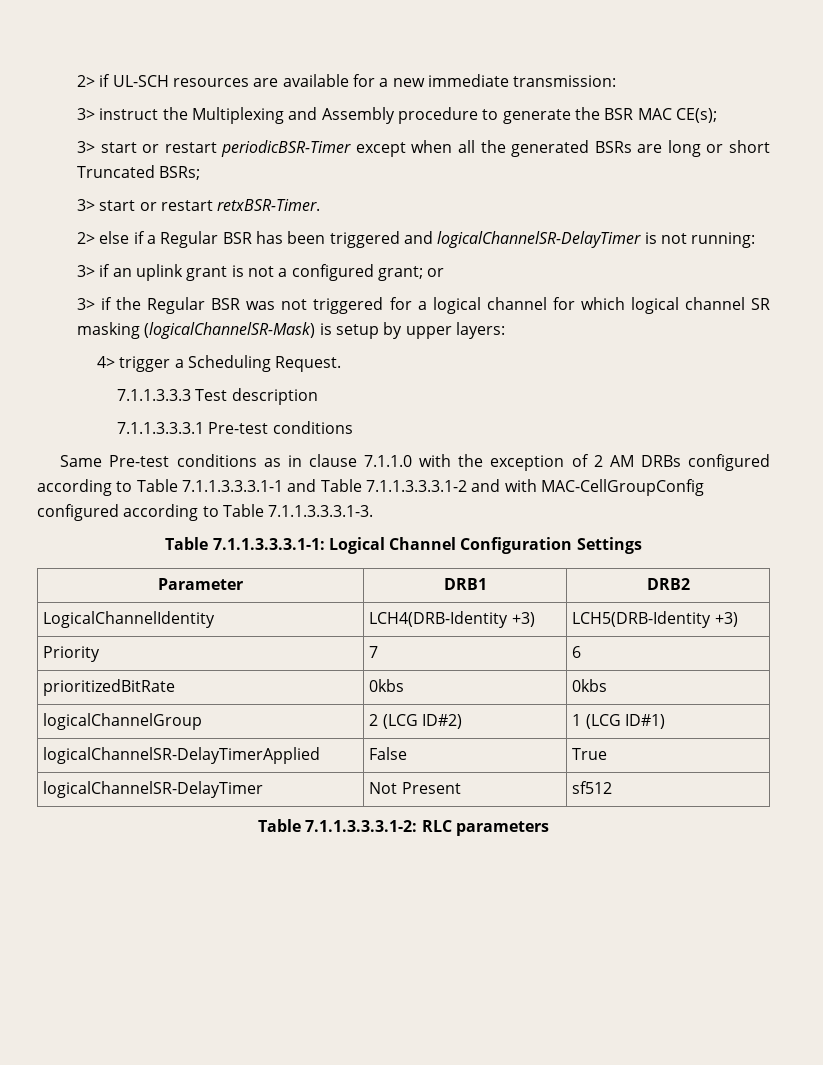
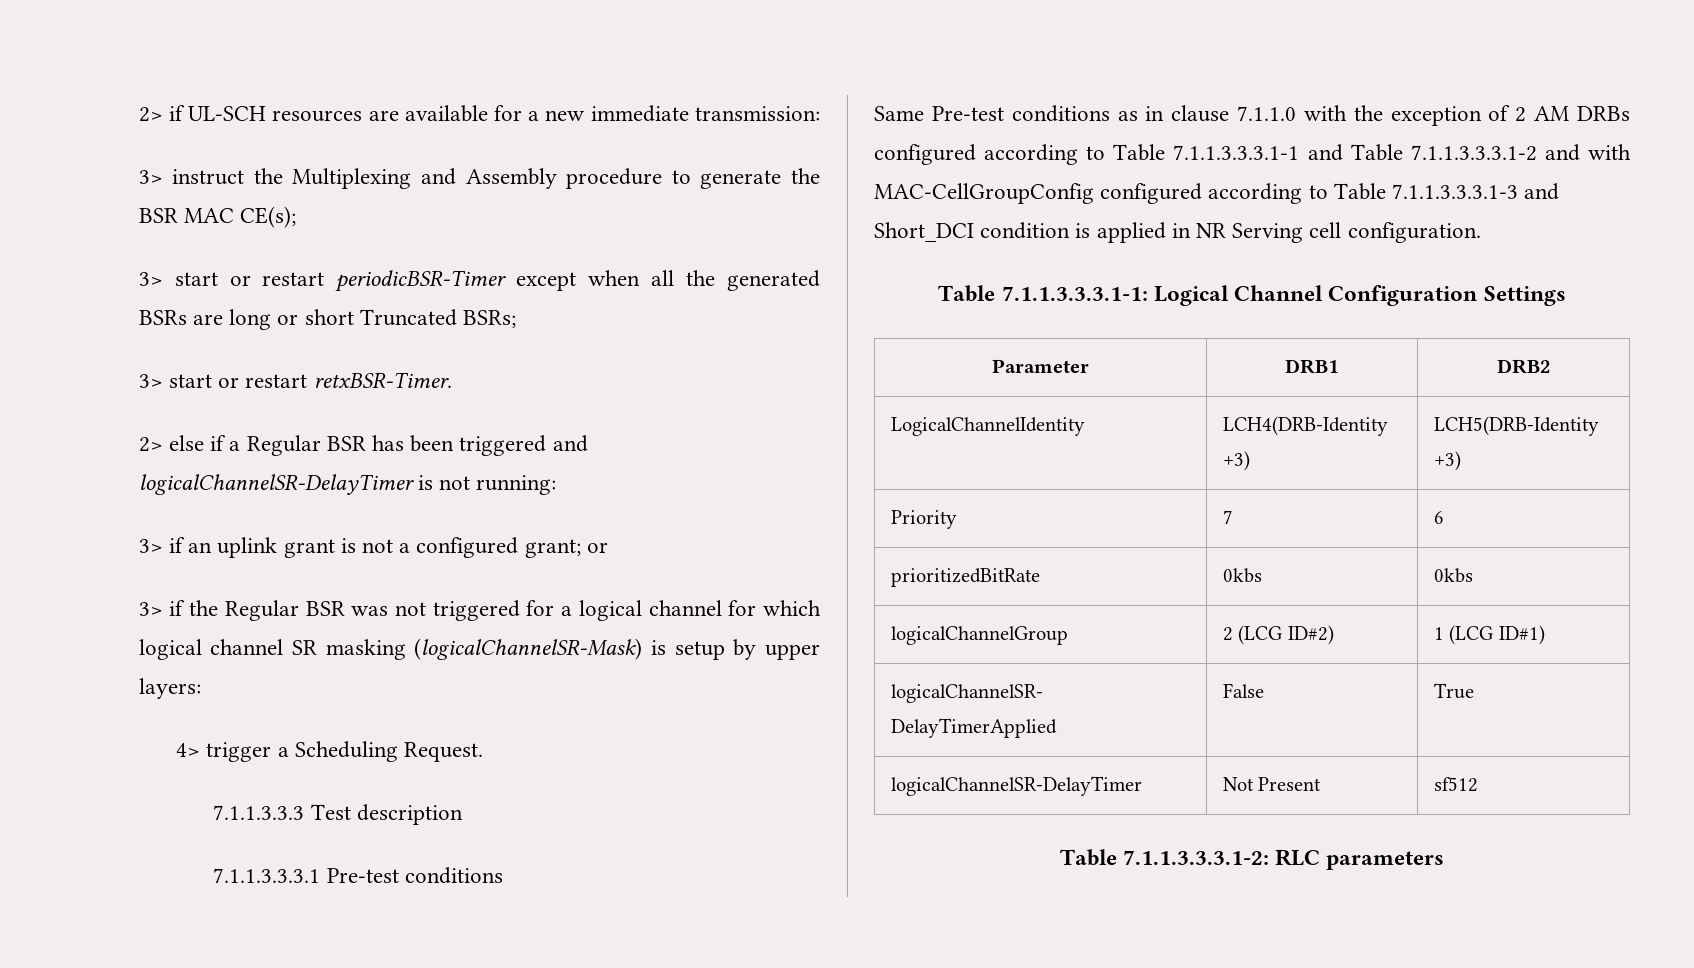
- Same Pre-test conditions as in clause 7.1.1.0 with the exception of 2 AM DRBs configured according to Table 7.1.1.3.3.3.1-1 and Table 7.1.1.3.3.3.1-2 and with MAC-CellGroupConfig configured according to Table 7.1.1.3.3.3.1-3.
+ Same Pre-test conditions as in clause 7.1.1.0 with the exception of 2 AM DRBs configured according to Table 7.1.1.3.3.3.1-1 and Table 7.1.1.3.3.3.1-2 and with MAC-CellGroupConfig configured according to Table 7.1.1.3.3.3.1-3 and Short_DCI condition is applied in NR Serving cell configuration.

